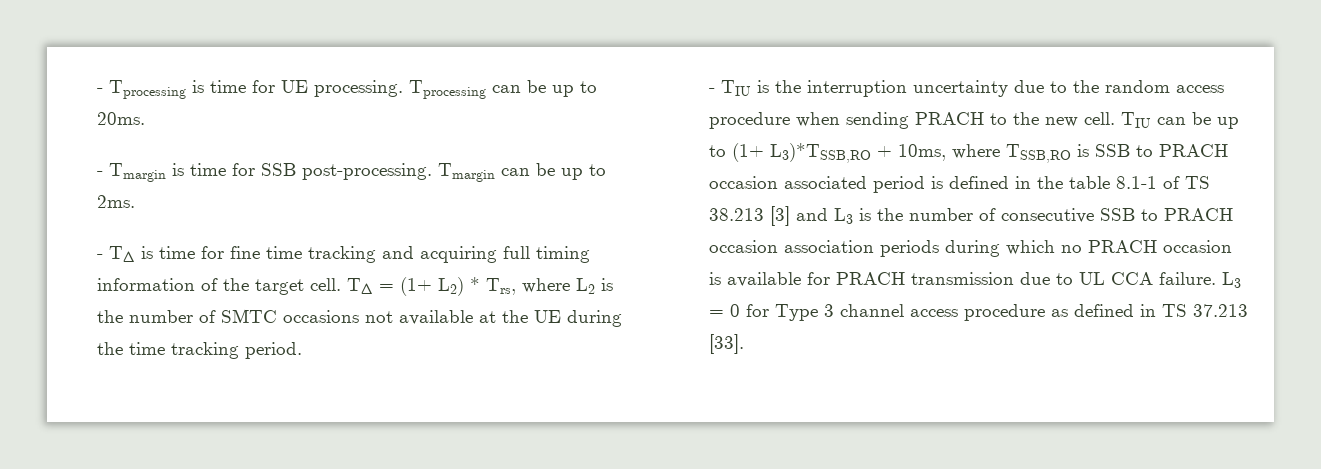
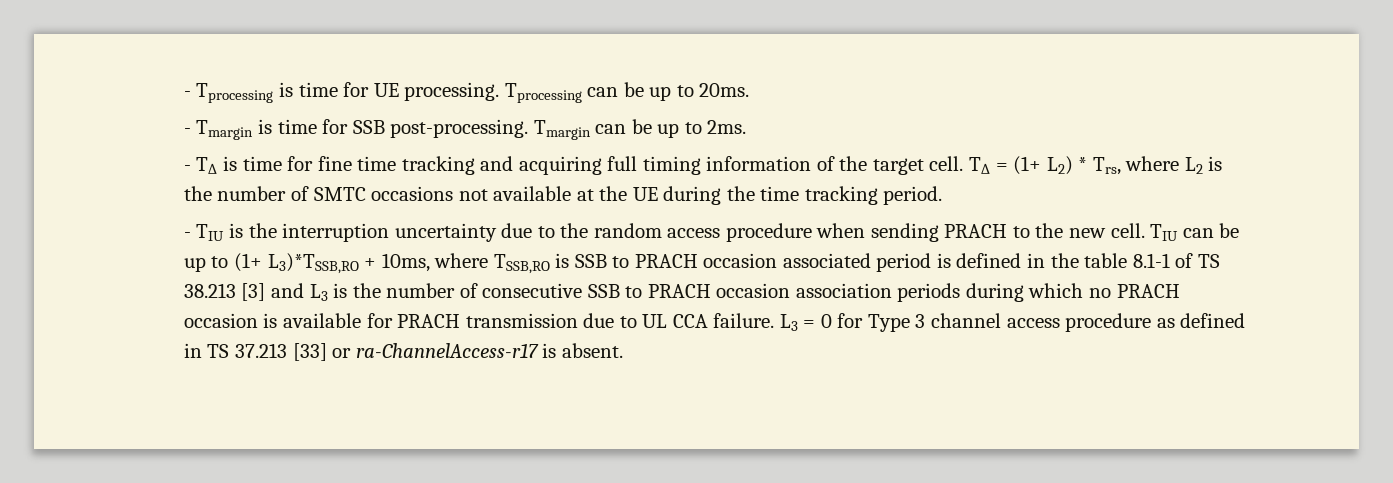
- L3 = 0 for Type 3 channel access procedure as defined in TS 37.213 [33].
+ L3 = 0 for Type 3 channel access procedure as defined in TS 37.213 [33] or ra-ChannelAccess-r17 is absent.

